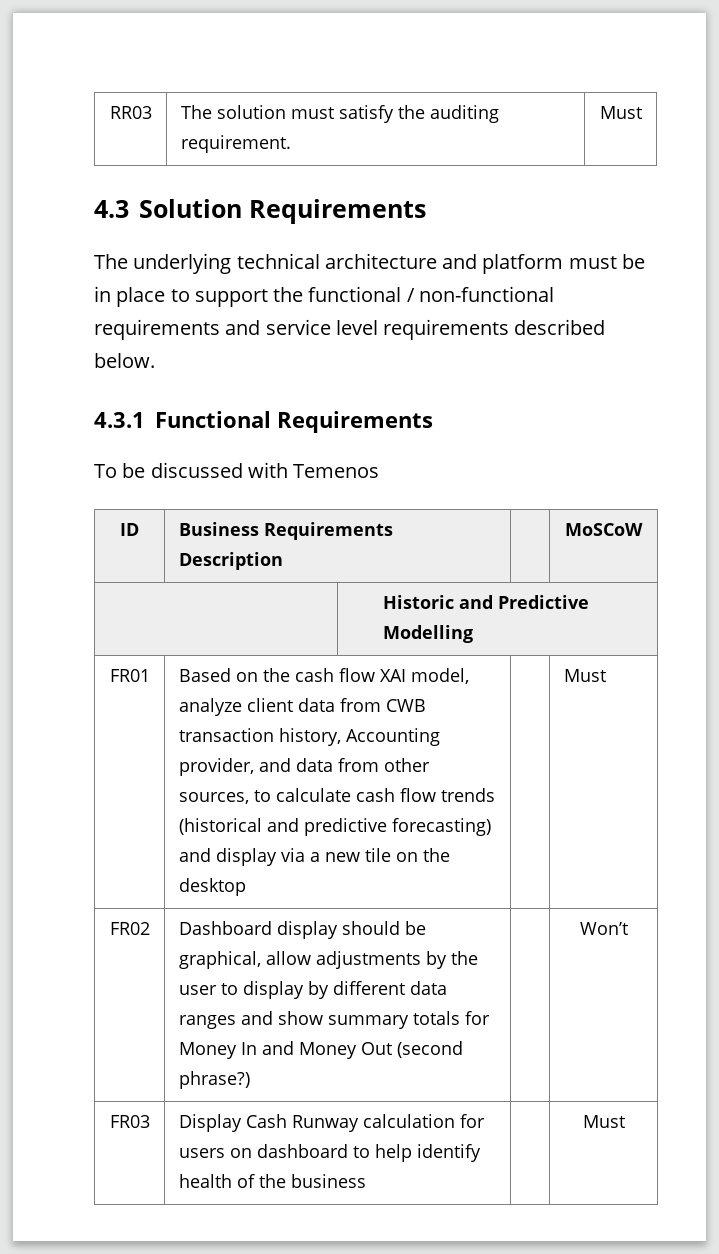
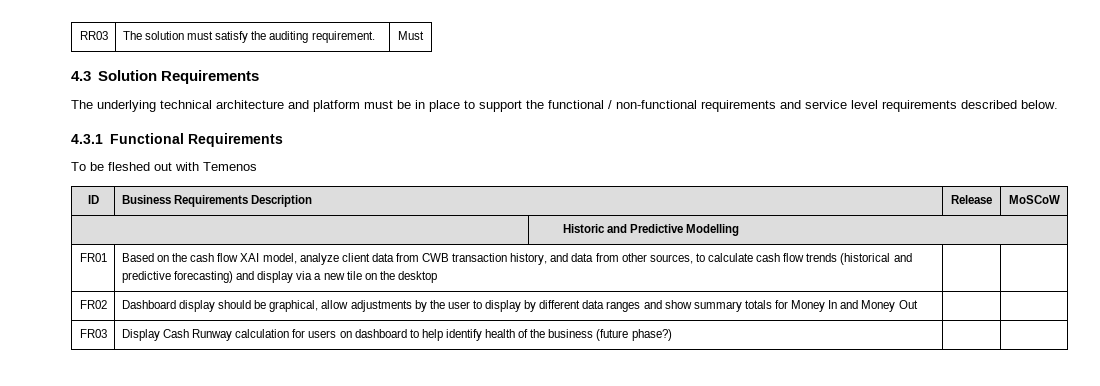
- To be discussed with Temenos
+ To be fleshed out with Temenos
- ID | Business Requirements Description | | MoSCoW
+ ID | Business Requirements Description | Release | MoSCoW
- Based on the cash flow XAI model, analyze client data from CWB transaction history, Accounting provider, and data from other sources, to calculate cash flow trends (historical and predictive forecasting) and display via a new tile on the desktop | | Must
+ Based on the cash flow XAI model, analyze client data from CWB transaction history, and data from other sources, to calculate cash flow trends (historical and predictive forecasting) and display via a new tile on the desktop
- FR02 | Dashboard display should be graphical, allow adjustments by the user to display by different data ranges and show summary totals for Money In and Money Out (second phrase?) | | Won’t
+ FR02 | Dashboard display should be graphical, allow adjustments by the user to display by different data ranges and show summary totals for Money In and Money Out | |
- FR03 | Display Cash Runway calculation for users on dashboard to help identify health of the business | | Must
+ FR03 | Display Cash Runway calculation for users on dashboard to help identify health of the business (future phase?) | |

